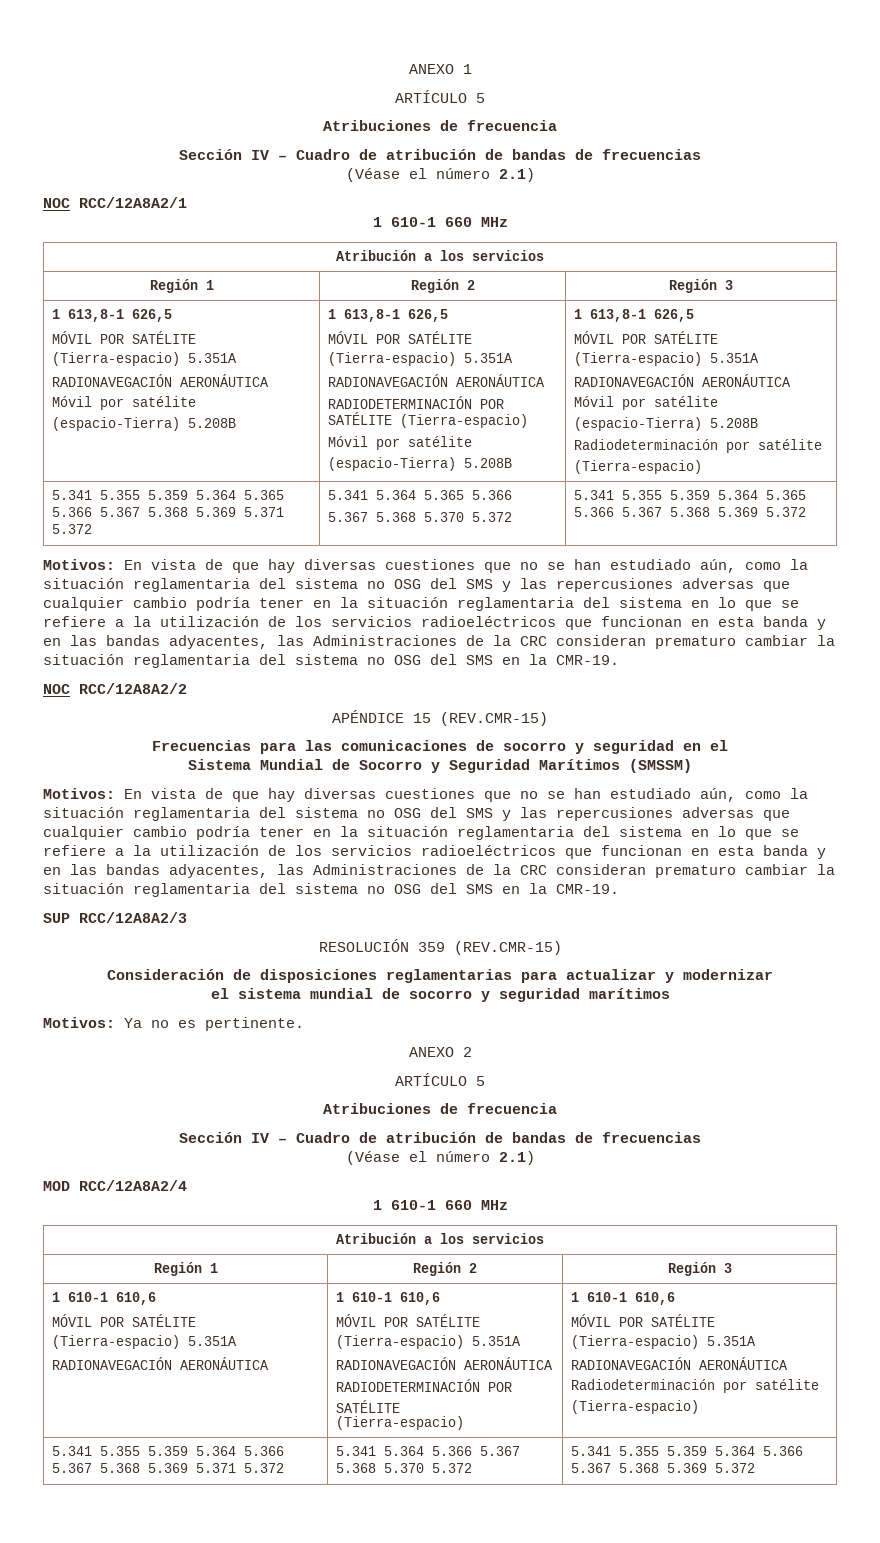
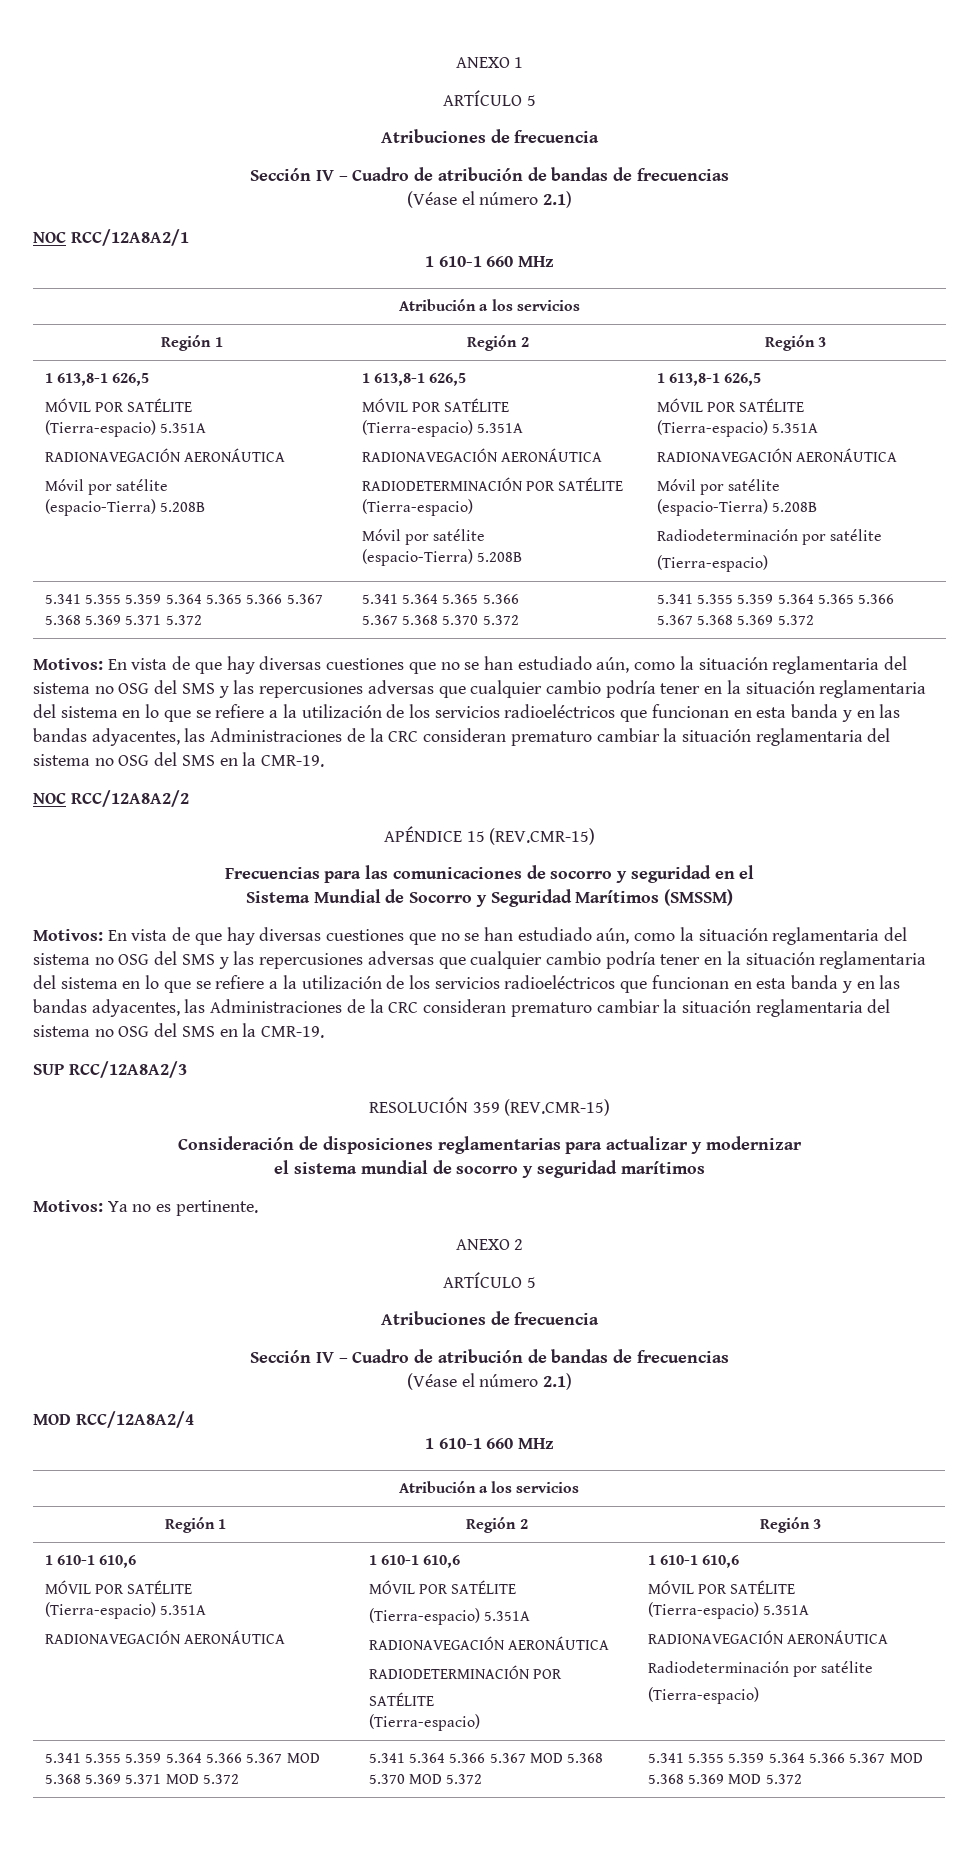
- 5.341 5.355 5.359 5.364 5.366 5.367 5.368 5.369 5.371 5.372 | 5.341 5.364 5.366 5.367 5.368 5.370 5.372 | 5.341 5.355 5.359 5.364 5.366 5.367 5.368 5.369 5.372
+ 5.341 5.355 5.359 5.364 5.366 5.367 MOD 5.368 5.369 5.371 MOD 5.372 | 5.341 5.364 5.366 5.367 MOD 5.368 5.370 MOD 5.372 | 5.341 5.355 5.359 5.364 5.366 5.367 MOD 5.368 5.369 MOD 5.372

